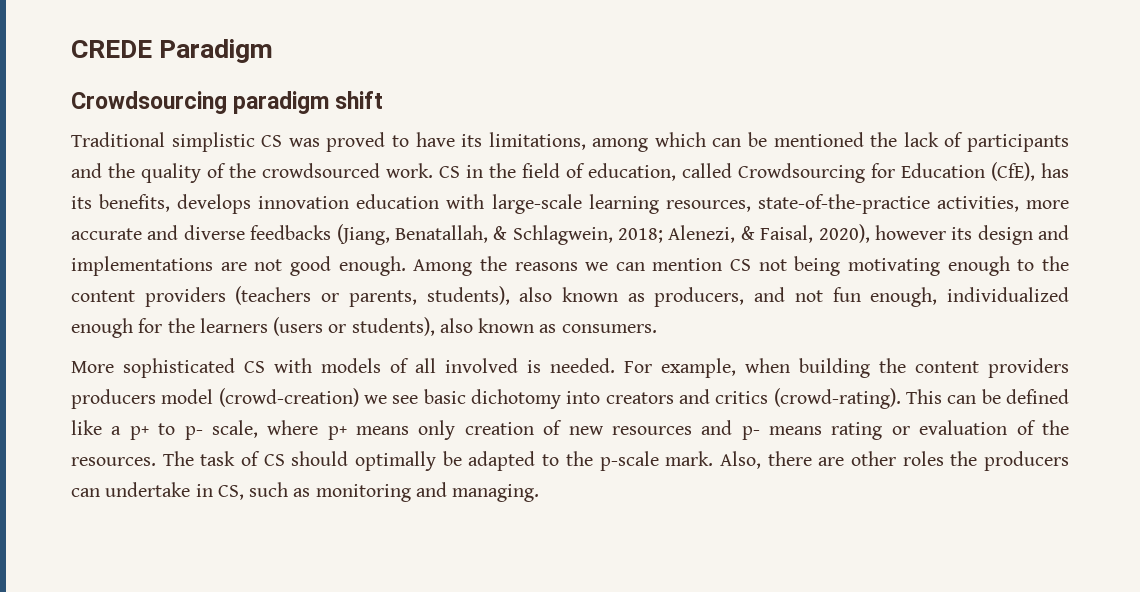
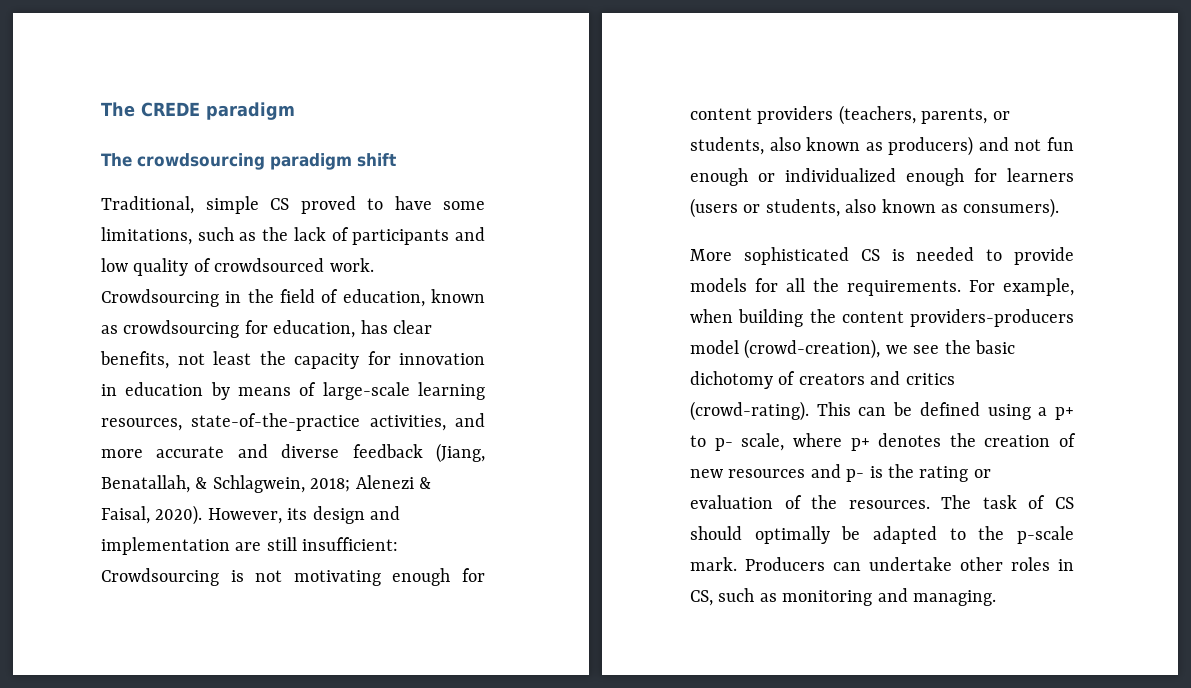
- CREDE Paradigm
- Crowdsourcing paradigm shift
- Traditional simplistic CS was proved to have its limitations, among which can be mentioned the lack of participants and the quality of the crowdsourced work.
+ The CREDE paradigm
+ The crowdsourcing paradigm shift
+ Traditional, simple CS proved to have some limitations, such as the lack of participants and low quality of crowdsourced work.
- CS in the field of education, called Crowdsourcing for Education (CfE), has its benefits, develops innovation education with large-scale learning resources, state-of-the-practice activities, more accurate and diverse feedbacks (Jiang, Benatallah, & Schlagwein, 2018; Alenezi, & Faisal, 2020), however its design and implementations are not good enough. Among the reasons we can mention CS not being motivating enough to the content providers (teachers or parents, students), also known as producers, and not fun enough, individualized enough for the learners (users or students), also known as consumers.
+ Crowdsourcing in the field of education, known as crowdsourcing for education, has clear benefits, not least the capacity for innovation in education by means of large-scale learning resources, state-of-the-practice activities, and more accurate and diverse feedback (Jiang, Benatallah, & Schlagwein, 2018; Alenezi & Faisal, 2020). However, its design and implementation are still insufficient: Crowdsourcing is not motivating enough for content providers (teachers, parents, or students, also known as producers) and not fun enough or individualized enough for learners (users or students, also known as consumers).
- More sophisticated CS with models of all involved is needed.
+ More sophisticated CS is needed to provide models for all the requirements.
- For example, when building the content providers producers model (crowd-creation) we see basic dichotomy into creators and critics (crowd-rating).
+ For example, when building the content providers-producers model (crowd-creation), we see the basic dichotomy of creators and critics (crowd-rating).
- This can be defined like a p+ to p- scale, where p+ means only creation of new resources and p- means rating or evaluation of the resources.
+ This can be defined using a p+ to p- scale, where p+ denotes the creation of new resources and p- is the rating or evaluation of the resources.
- Also, there are other roles the producers can undertake in CS, such as monitoring and managing.
+ Producers can undertake other roles in CS, such as monitoring and managing.

